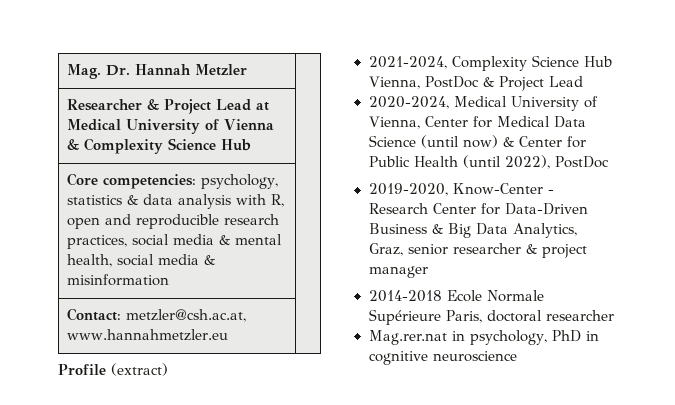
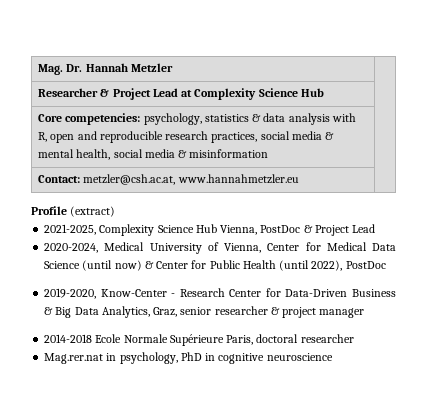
- Researcher & Project Lead at Medical University of Vienna & Complexity Science Hub |
+ Researcher & Project Lead at Complexity Science Hub |
- 2021-2024, Complexity Science Hub Vienna, PostDoc & Project Lead
+ 2021-2025, Complexity Science Hub Vienna, PostDoc & Project Lead

